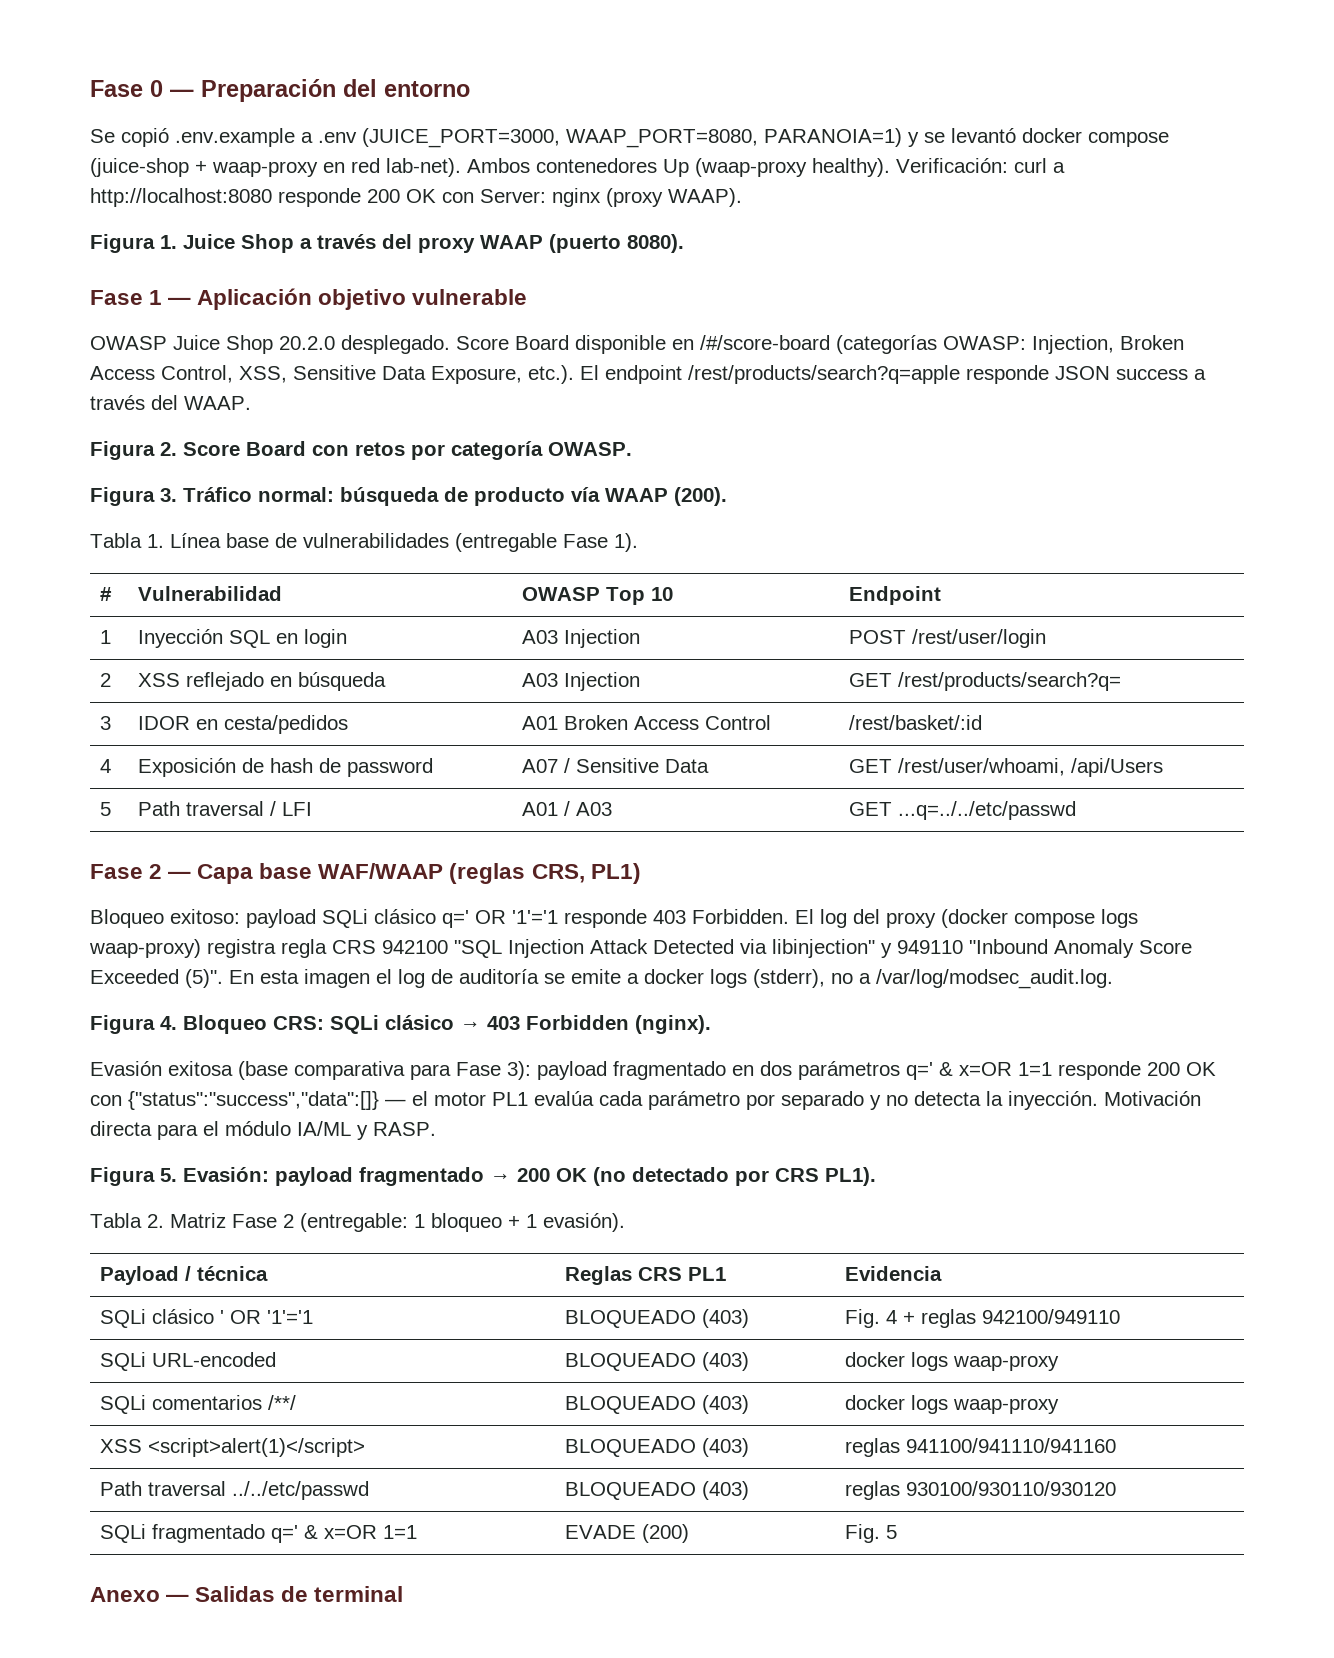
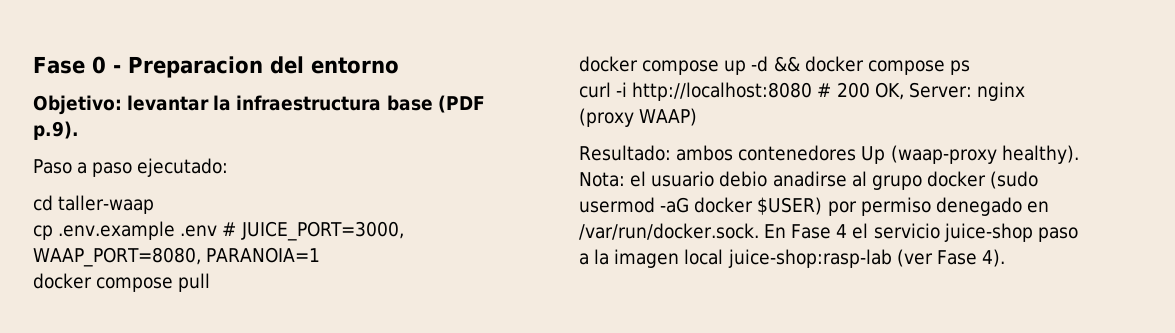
- Fase 0 — Preparación del entorno
+ Fase 0 - Preparacion del entorno
- Se copió .env.example a .env (JUICE_PORT=3000, WAAP_PORT=8080, PARANOIA=1) y se levantó docker compose (juice-shop + waap-proxy en red lab-net). Ambos contenedores Up (waap-proxy healthy). Verificación: curl a http://localhost:8080 responde 200 OK con Server: nginx (proxy WAAP).
- Figura 1. Juice Shop a través del proxy WAAP (puerto 8080).
- Fase 1 — Aplicación objetivo vulnerable
- OWASP Juice Shop 20.2.0 desplegado. Score Board disponible en /#/score-board (categorías OWASP: Injection, Broken Access Control, XSS, Sensitive Data Exposure, etc.). El endpoint /rest/products/search?q=apple responde JSON success a través del WAAP.
- Figura 2. Score Board con retos por categoría OWASP.
- Figura 3. Tráfico normal: búsqueda de producto vía WAAP (200).
- Tabla 1. Línea base de vulnerabilidades (entregable Fase 1).
- # | Vulnerabilidad | OWASP Top 10 | Endpoint
- 1 | Inyección SQL en login | A03 Injection | POST /rest/user/login
- 2 | XSS reflejado en búsqueda | A03 Injection | GET /rest/products/search?q=
- 3 | IDOR en cesta/pedidos | A01 Broken Access Control | /rest/basket/:id
- 4 | Exposición de hash de password | A07 / Sensitive Data | GET /rest/user/whoami, /api/Users
- 5 | Path traversal / LFI | A01 / A03 | GET ...q=../../etc/passwd
- Fase 2 — Capa base WAF/WAAP (reglas CRS, PL1)
- Bloqueo exitoso: payload SQLi clásico q=' OR '1'='1 responde 403 Forbidden. El log del proxy (docker compose logs waap-proxy) registra regla CRS 942100 "SQL Injection Attack Detected via libinjection" y 949110 "Inbound Anomaly Score Exceeded (5)". En esta imagen el log de auditoría se emite a docker logs (stderr), no a /var/log/modsec_audit.log.
- Figura 4. Bloqueo CRS: SQLi clásico → 403 Forbidden (nginx).
- Evasión exitosa (base comparativa para Fase 3): payload fragmentado en dos parámetros q=' & x=OR 1=1 responde 200 OK con {"status":"success","data":[]} — el motor PL1 evalúa cada parámetro por separado y no detecta la inyección. Motivación directa para el módulo IA/ML y RASP.
- Figura 5. Evasión: payload fragmentado → 200 OK (no detectado por CRS PL1).
- Tabla 2. Matriz Fase 2 (entregable: 1 bloqueo + 1 evasión).
- Payload / técnica | Reglas CRS PL1 | Evidencia
- SQLi clásico ' OR '1'='1 | BLOQUEADO (403) | Fig. 4 + reglas 942100/949110
- SQLi URL-encoded | BLOQUEADO (403) | docker logs waap-proxy
- SQLi comentarios /**/ | BLOQUEADO (403) | docker logs waap-proxy
- XSS <script>alert(1)</script> | BLOQUEADO (403) | reglas 941100/941110/941160
- Path traversal ../../etc/passwd | BLOQUEADO (403) | reglas 930100/930110/930120
- SQLi fragmentado q=' & x=OR 1=1 | EVADE (200) | Fig. 5
- Anexo — Salidas de terminal
+ Objetivo: levantar la infraestructura base (PDF p.9).
+ Paso a paso ejecutado:
+ cd taller-waap
+ cp .env.example .env # JUICE_PORT=3000, WAAP_PORT=8080, PARANOIA=1
+ docker compose pull
+ docker compose up -d && docker compose ps
+ curl -i http://localhost:8080 # 200 OK, Server: nginx (proxy WAAP)
+ Resultado: ambos contenedores Up (waap-proxy healthy). Nota: el usuario debio anadirse al grupo docker (sudo usermod -aG docker $USER) por permiso denegado en /var/run/docker.sock. En Fase 4 el servicio juice-shop paso a la imagen local juice-shop:rasp-lab (ver Fase 4).

